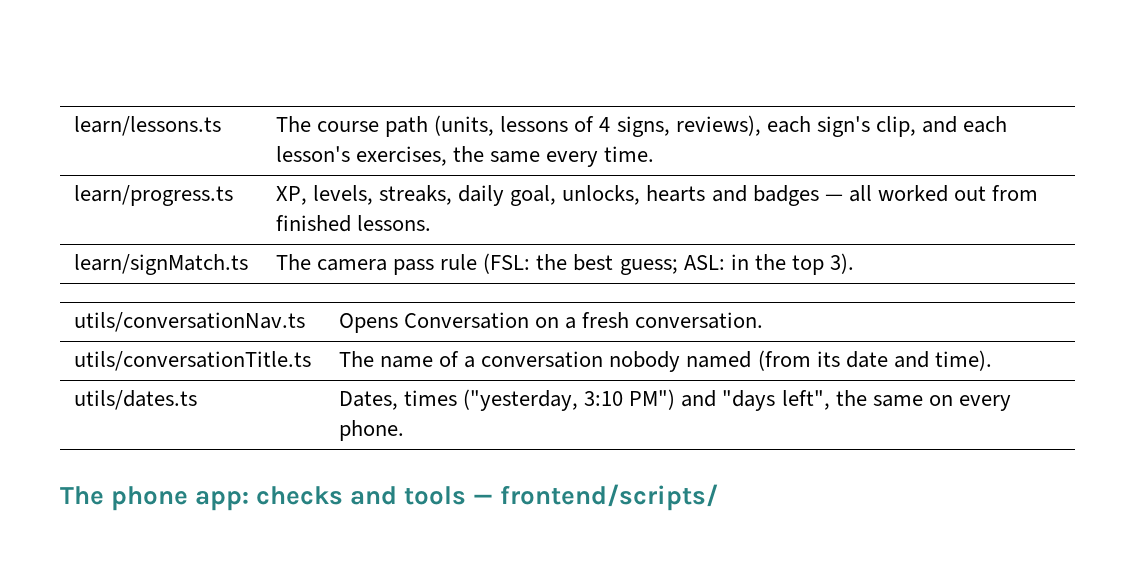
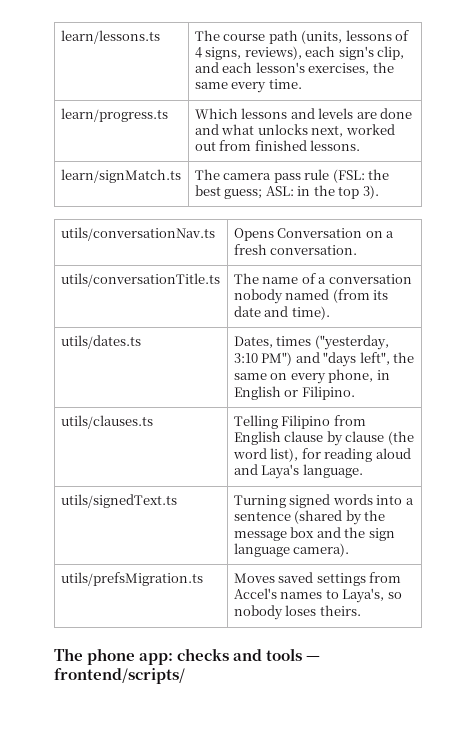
- learn/progress.ts | XP, levels, streaks, daily goal, unlocks, hearts and badges — all worked out from finished lessons.
+ learn/progress.ts | Which lessons and levels are done and what unlocks next, worked out from finished lessons.
- utils/dates.ts | Dates, times ("yesterday, 3:10 PM") and "days left", the same on every phone.
+ utils/dates.ts | Dates, times ("yesterday, 3:10 PM") and "days left", the same on every phone, in English or Filipino.
+ utils/clauses.ts | Telling Filipino from English clause by clause (the word list), for reading aloud and Laya's language.
+ utils/signedText.ts | Turning signed words into a sentence (shared by the message box and the sign language camera).
+ utils/prefsMigration.ts | Moves saved settings from Accel's names to Laya's, so nobody loses theirs.

